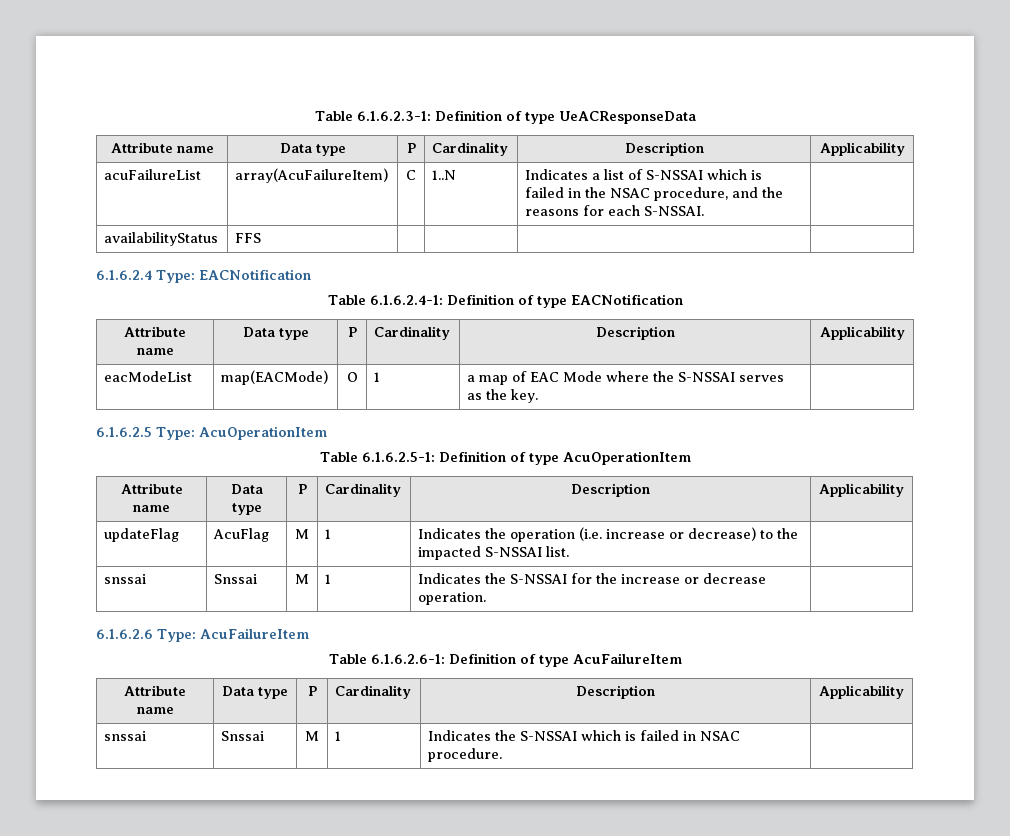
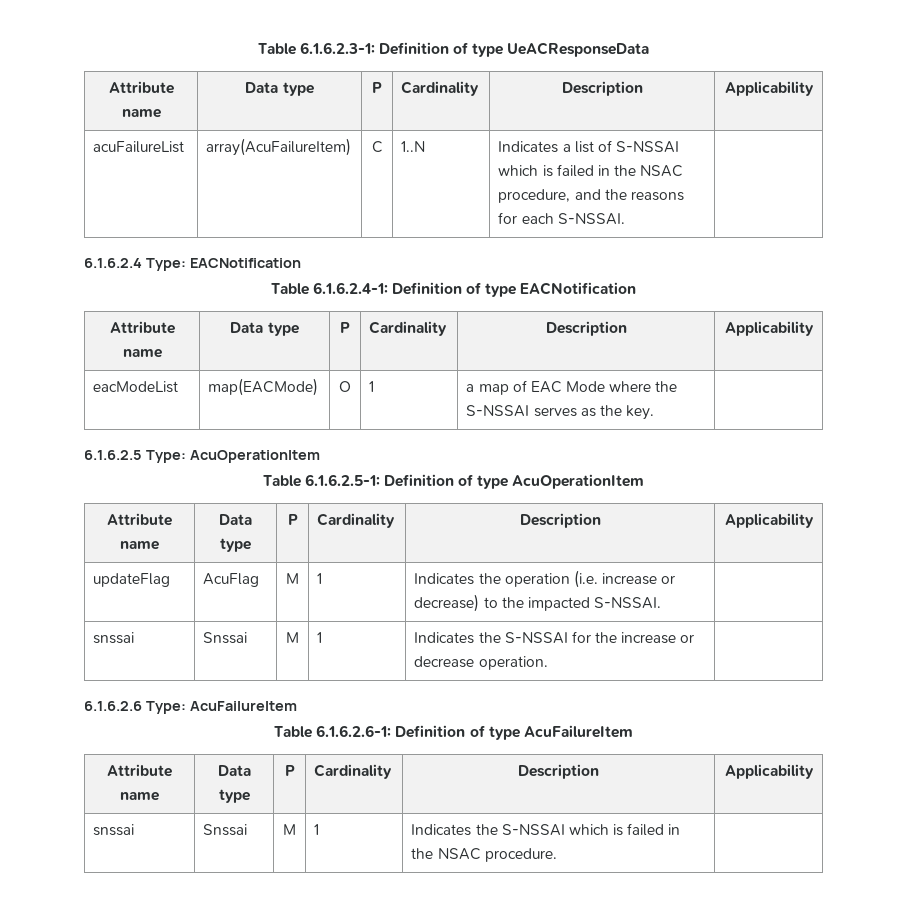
- availabilityStatus | FFS | | | |
- updateFlag | AcuFlag | M | 1 | Indicates the operation (i.e. increase or decrease) to the impacted S-NSSAI list. |
+ updateFlag | AcuFlag | M | 1 | Indicates the operation (i.e. increase or decrease) to the impacted S-NSSAI. |
- snssai | Snssai | M | 1 | Indicates the S-NSSAI which is failed in NSAC procedure. |
+ snssai | Snssai | M | 1 | Indicates the S-NSSAI which is failed in the NSAC procedure. |

